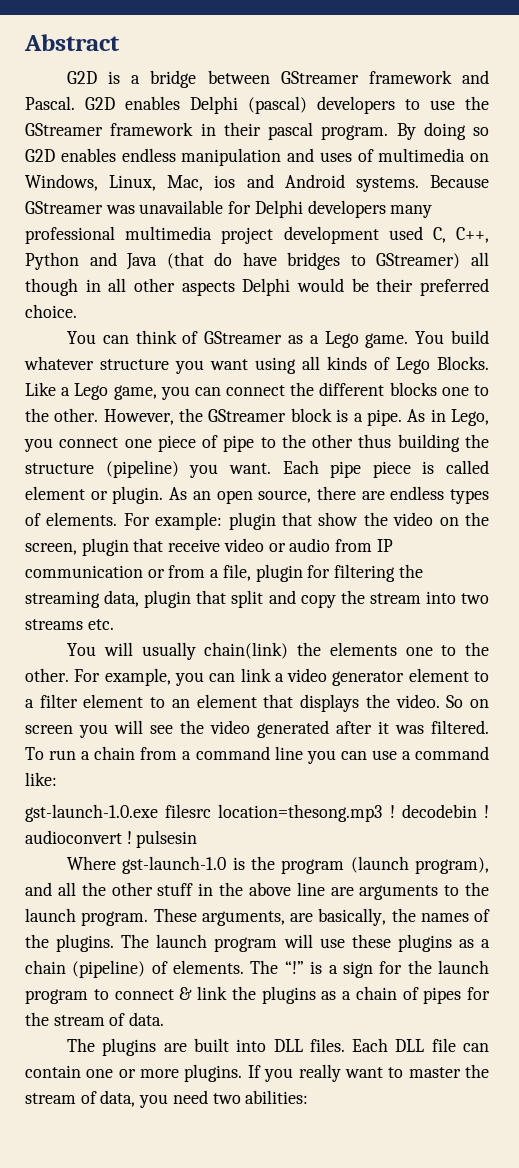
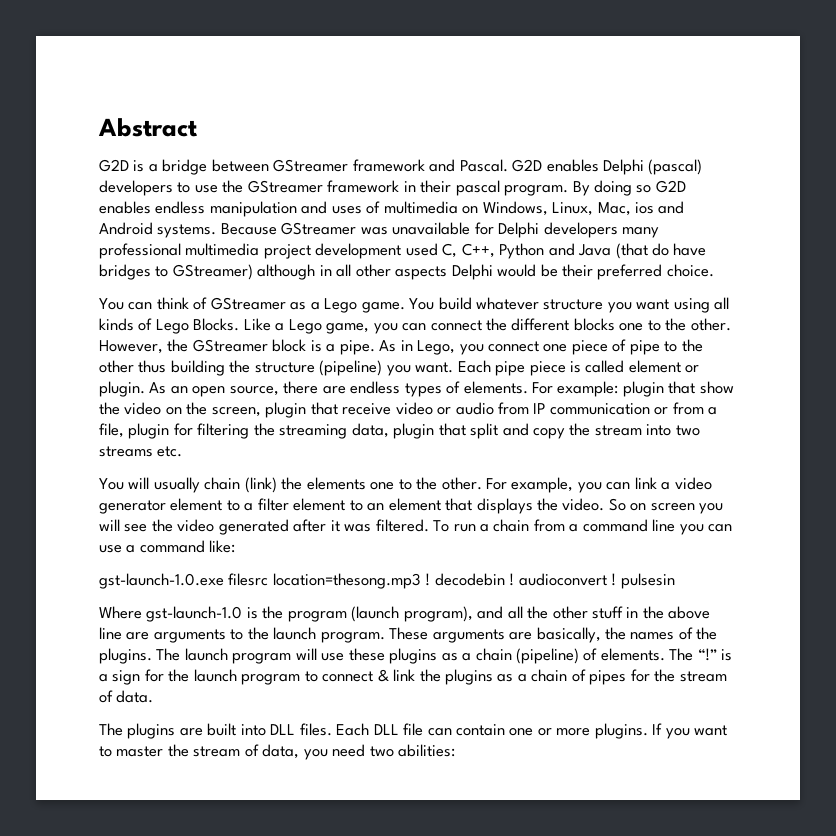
- Because GStreamer was unavailable for Delphi developers many professional multimedia project development used C, C++, Python and Java (that do have bridges to GStreamer) all though in all other aspects Delphi would be their preferred choice.
+ Because GStreamer was unavailable for Delphi developers many professional multimedia project development used C, C++, Python and Java (that do have bridges to GStreamer) although in all other aspects Delphi would be their preferred choice.
- You will usually chain(link) the elements one to the other.
+ You will usually chain (link) the elements one to the other.
- These arguments, are basically, the names of the plugins.
+ These arguments are basically, the names of the plugins.
- If you really want to master the stream of data, you need two abilities:
+ If you want to master the stream of data, you need two abilities:

